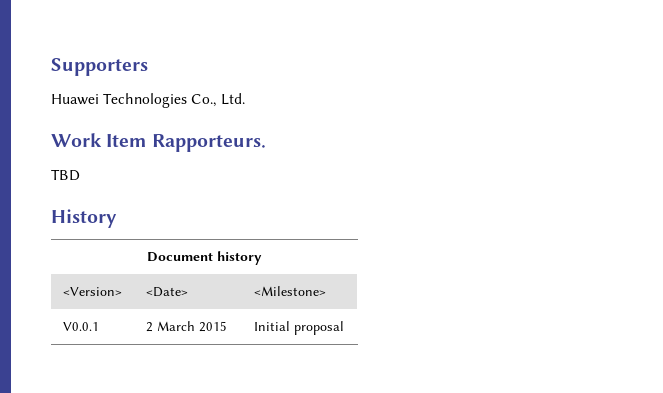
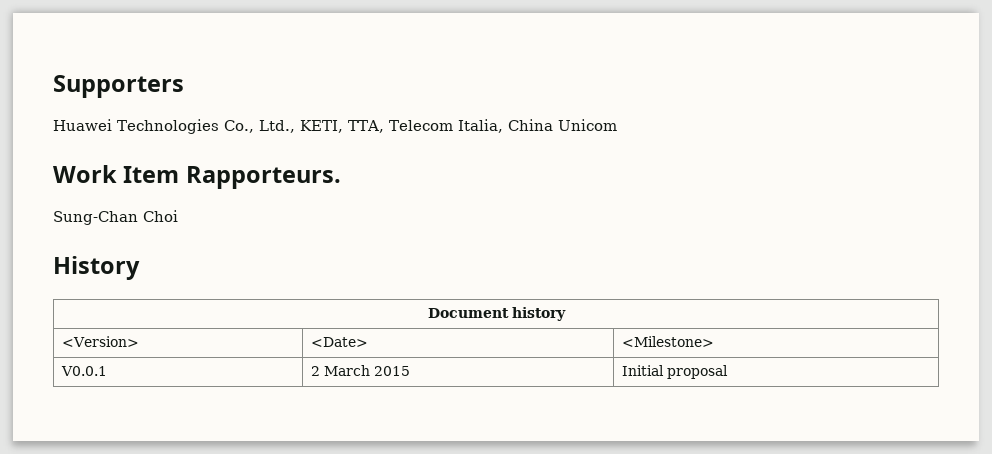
- Huawei Technologies Co., Ltd.
+ Huawei Technologies Co., Ltd., KETI, TTA, Telecom Italia, China Unicom
- TBD
+ Sung-Chan Choi

